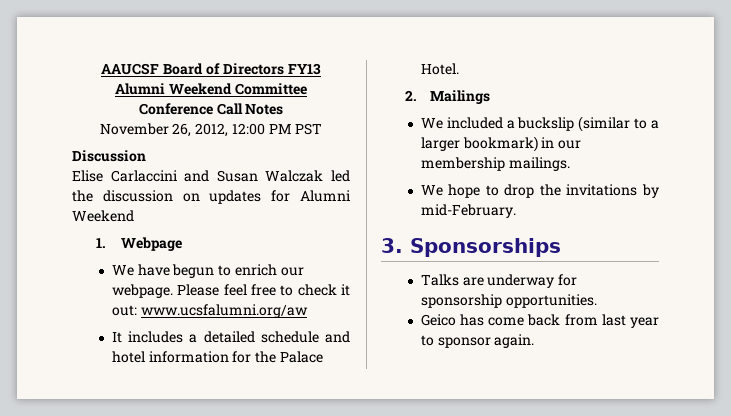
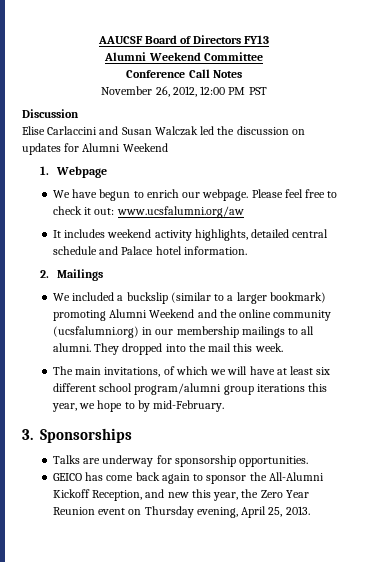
- It includes a detailed schedule and hotel information for the Palace Hotel.
+ It includes weekend activity highlights, detailed central schedule and Palace hotel information.
- We included a buckslip (similar to a larger bookmark) in our membership mailings.
- We hope to drop the invitations by mid-February.
+ We included a buckslip (similar to a larger bookmark) promoting Alumni Weekend and the online community (ucsfalumni.org) in our membership mailings to all alumni. They dropped into the mail this week.
+ The main invitations, of which we will have at least six different school program/alumni group iterations this year, we hope to by mid-February.
- Geico has come back from last year to sponsor again.
+ GEICO has come back again to sponsor the All-Alumni Kickoff Reception, and new this year, the Zero Year Reunion event on Thursday evening, April 25, 2013.

